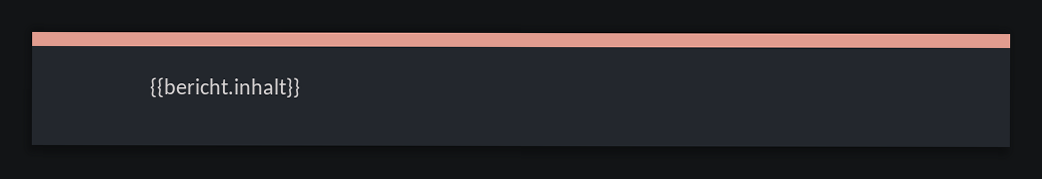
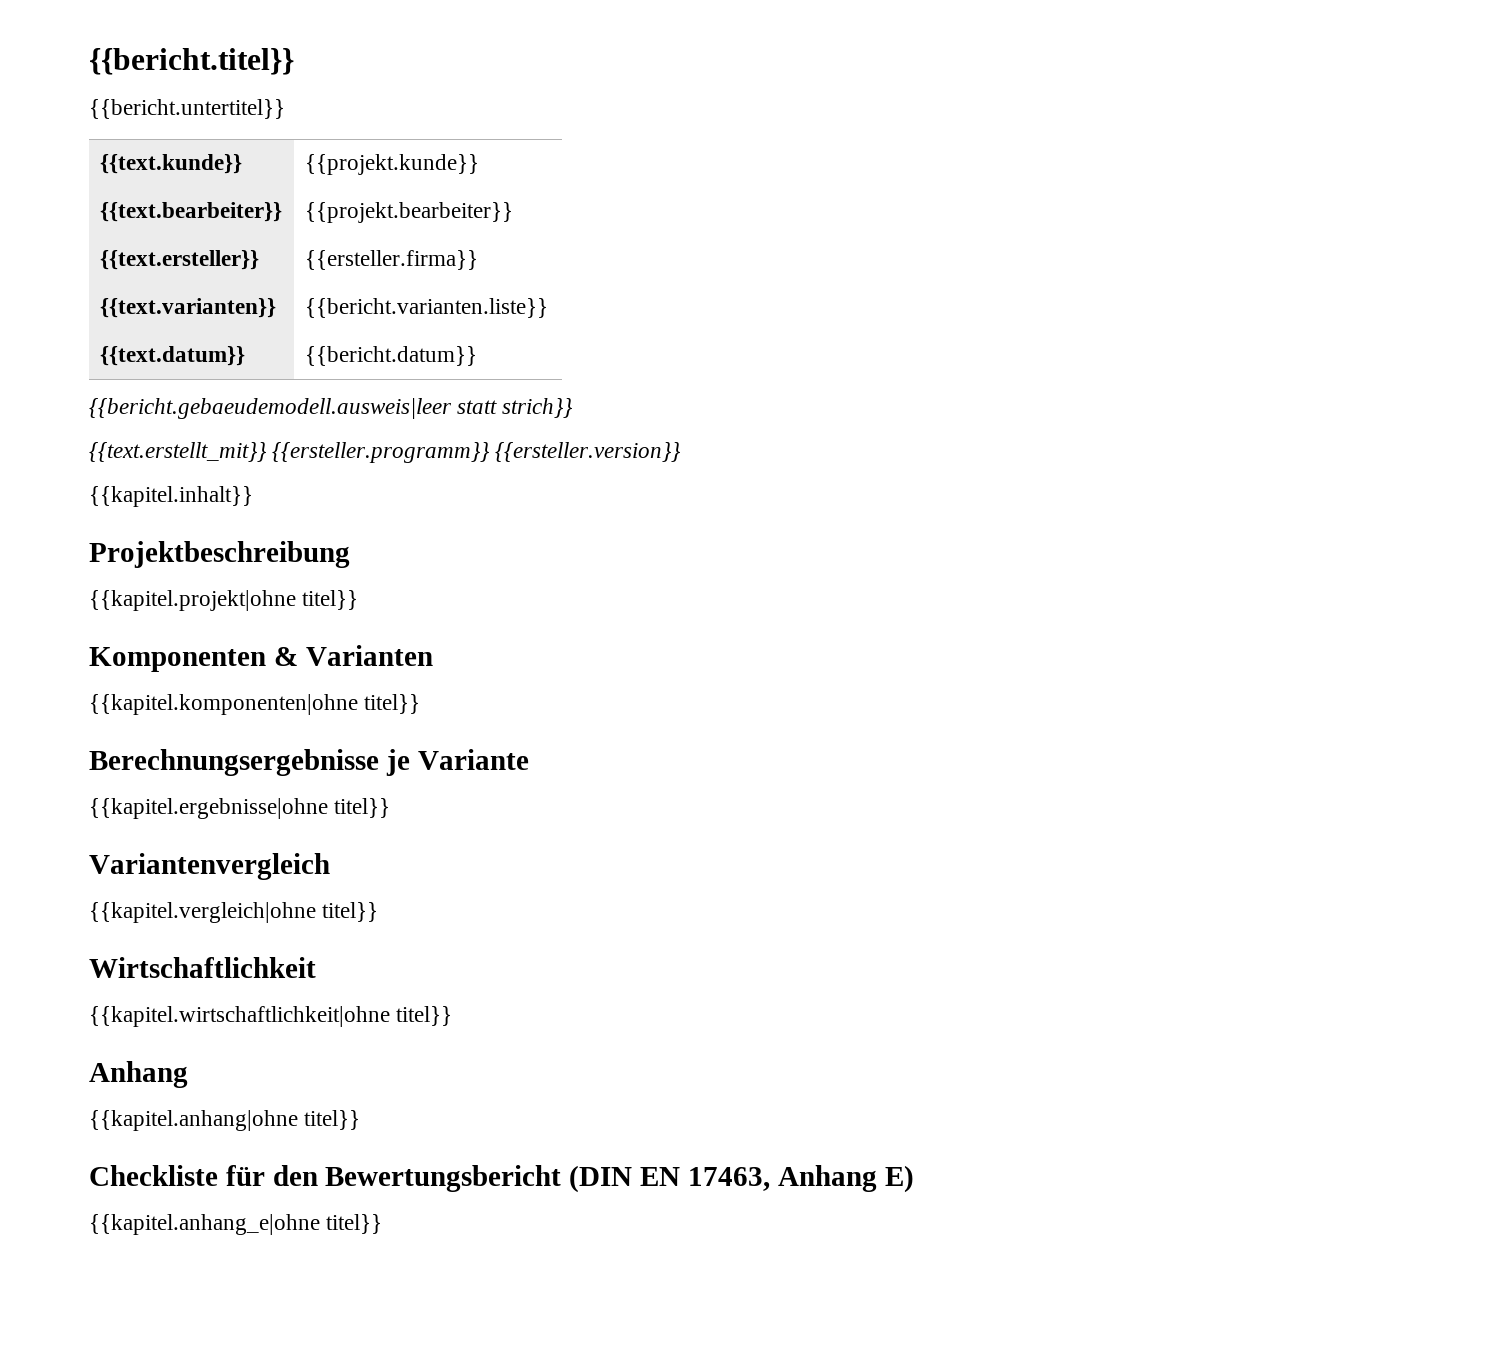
- {{bericht.inhalt}}
+ {{bericht.titel}}
+ {{bericht.untertitel}}
+ {{text.kunde}} | {{projekt.kunde}}
+ {{text.bearbeiter}} | {{projekt.bearbeiter}}
+ {{text.ersteller}} | {{ersteller.firma}}
+ {{text.varianten}} | {{bericht.varianten.liste}}
+ {{text.datum}} | {{bericht.datum}}
+ {{bericht.gebaeudemodell.ausweis|leer statt strich}}
+ {{text.erstellt_mit}} {{ersteller.programm}} {{ersteller.version}}
+ {{kapitel.inhalt}}
+ Projektbeschreibung
+ {{kapitel.projekt|ohne titel}}
+ Komponenten & Varianten
+ {{kapitel.komponenten|ohne titel}}
+ Berechnungsergebnisse je Variante
+ {{kapitel.ergebnisse|ohne titel}}
+ Variantenvergleich
+ {{kapitel.vergleich|ohne titel}}
+ Wirtschaftlichkeit
+ {{kapitel.wirtschaftlichkeit|ohne titel}}
+ Anhang
+ {{kapitel.anhang|ohne titel}}
+ Checkliste für den Bewertungsbericht (DIN EN 17463, Anhang E)
+ {{kapitel.anhang_e|ohne titel}}

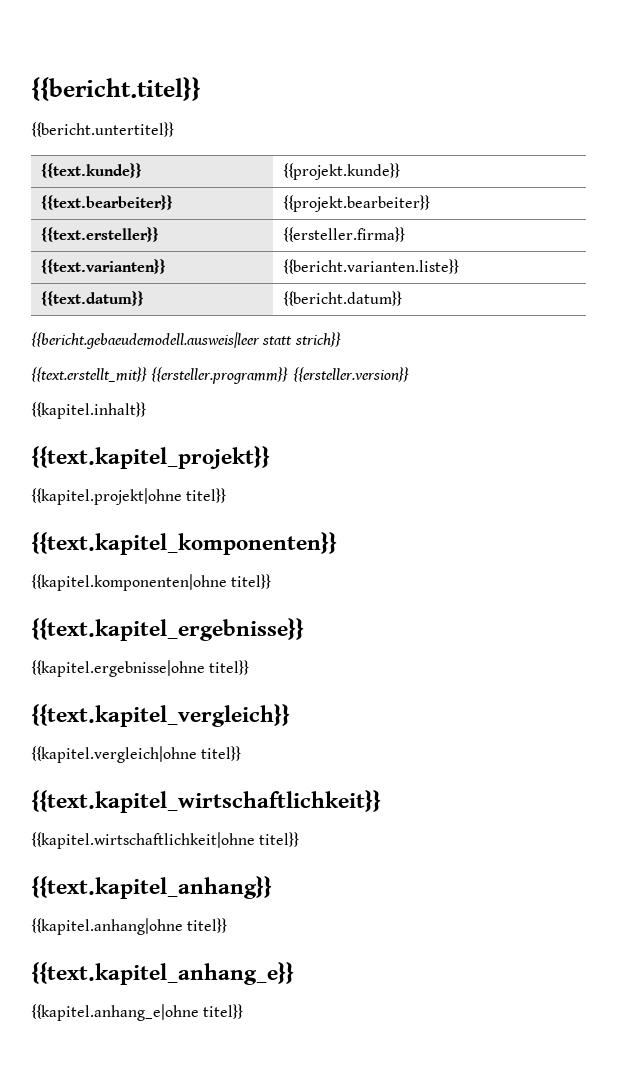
- Projektbeschreibung
+ {{text.kapitel_projekt}}
- Komponenten & Varianten
+ {{text.kapitel_komponenten}}
- Berechnungsergebnisse je Variante
+ {{text.kapitel_ergebnisse}}
- Variantenvergleich
+ {{text.kapitel_vergleich}}
- Wirtschaftlichkeit
+ {{text.kapitel_wirtschaftlichkeit}}
  {{kapitel.wirtschaftlichkeit|ohne titel}}
- Anhang
+ {{text.kapitel_anhang}}
- Checkliste für den Bewertungsbericht (DIN EN 17463, Anhang E)
+ {{text.kapitel_anhang_e}}

